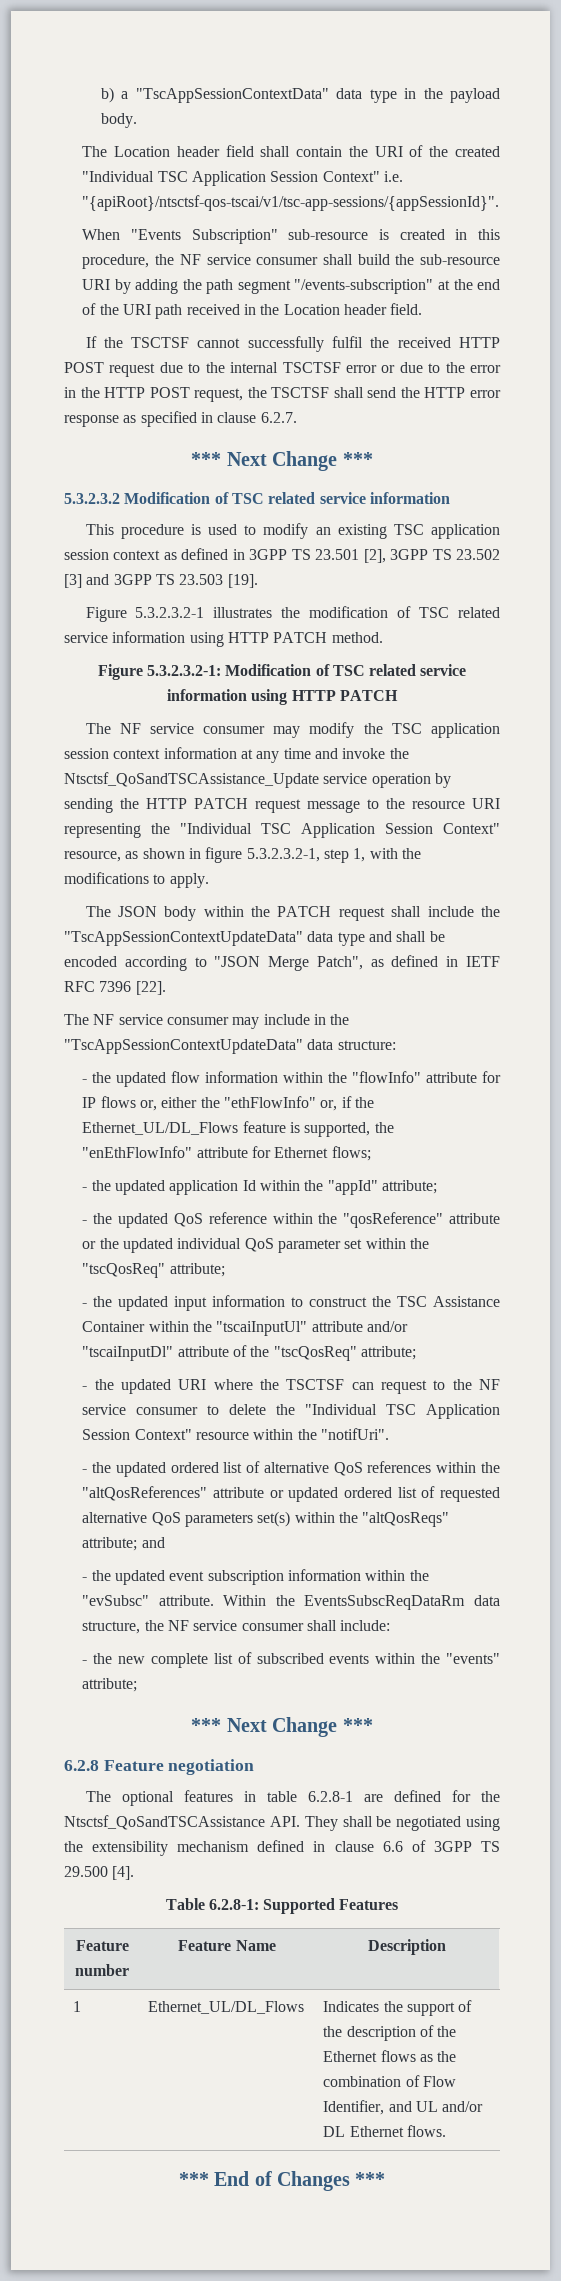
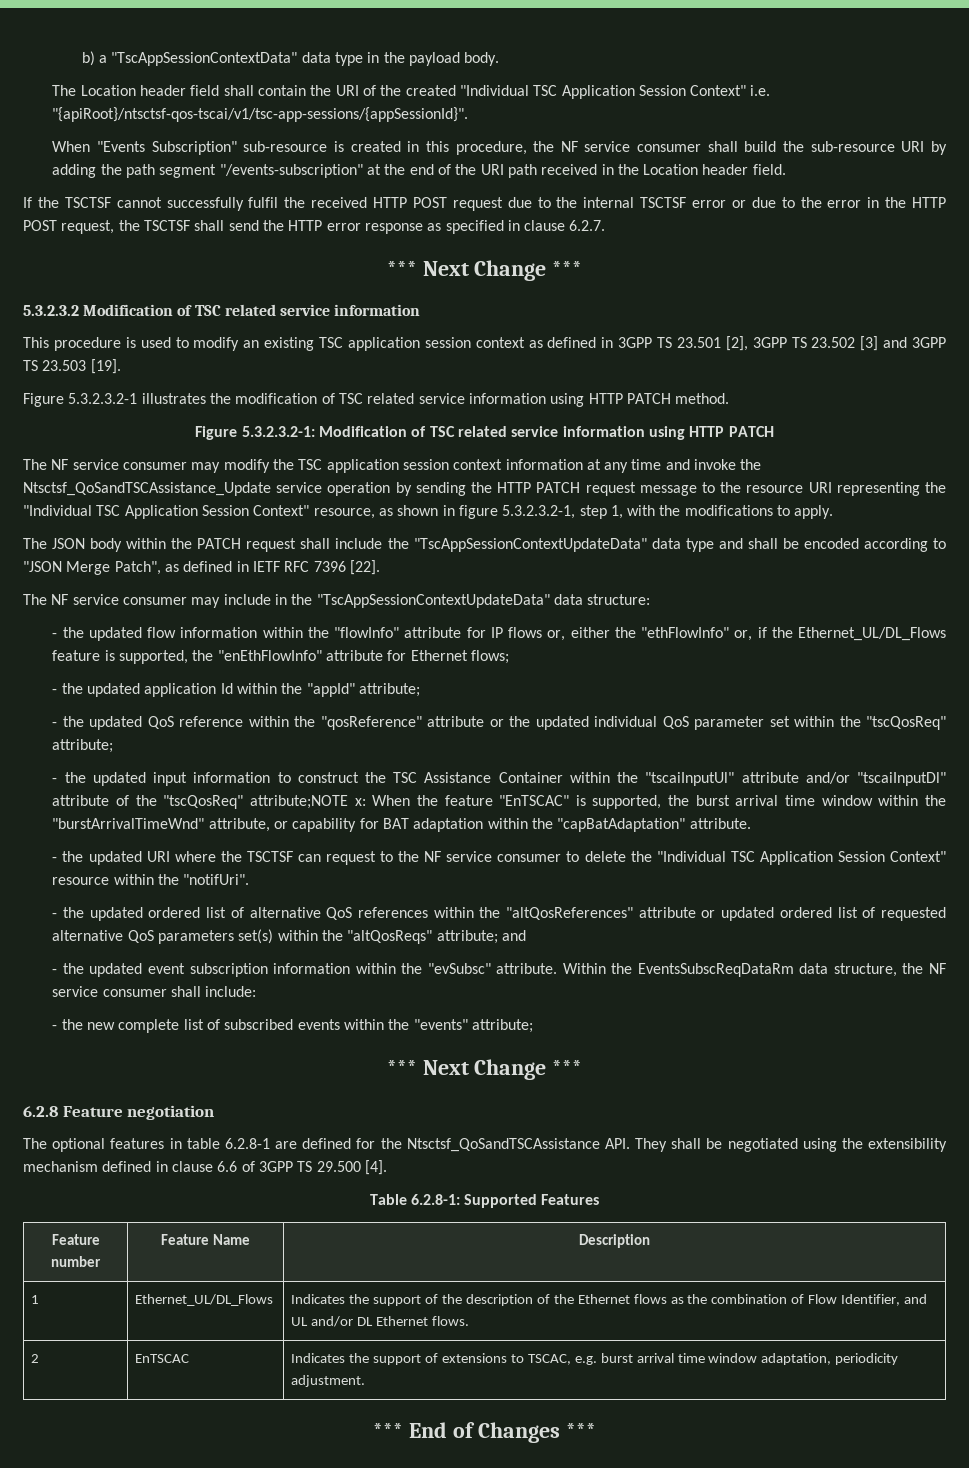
- - the updated input information to construct the TSC Assistance Container within the "tscaiInputUl" attribute and/or "tscaiInputDl" attribute of the "tscQosReq" attribute;
+ - the updated input information to construct the TSC Assistance Container within the "tscaiInputUl" attribute and/or "tscaiInputDl" attribute of the "tscQosReq" attribute;NOTE x: When the feature "EnTSCAC" is supported, the burst arrival time window within the "burstArrivalTimeWnd" attribute, or capability for BAT adaptation within the "capBatAdaptation" attribute.
+ 2 | EnTSCAC | Indicates the support of extensions to TSCAC, e.g. burst arrival time window adaptation, periodicity adjustment.

